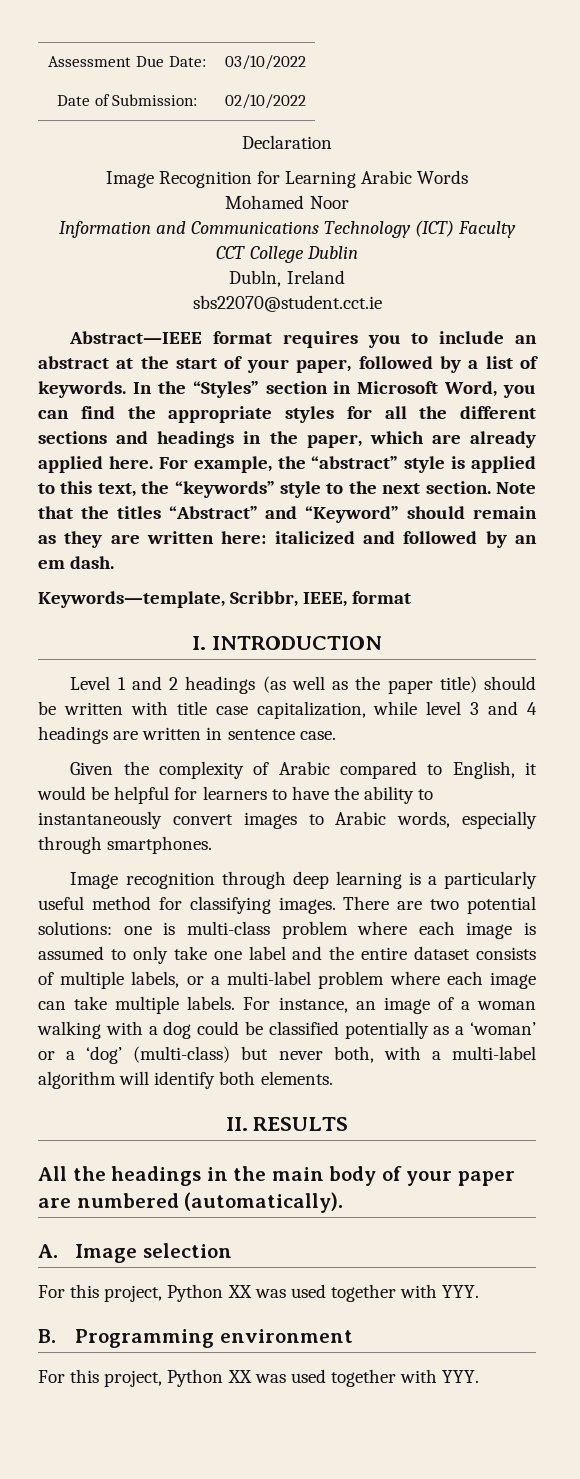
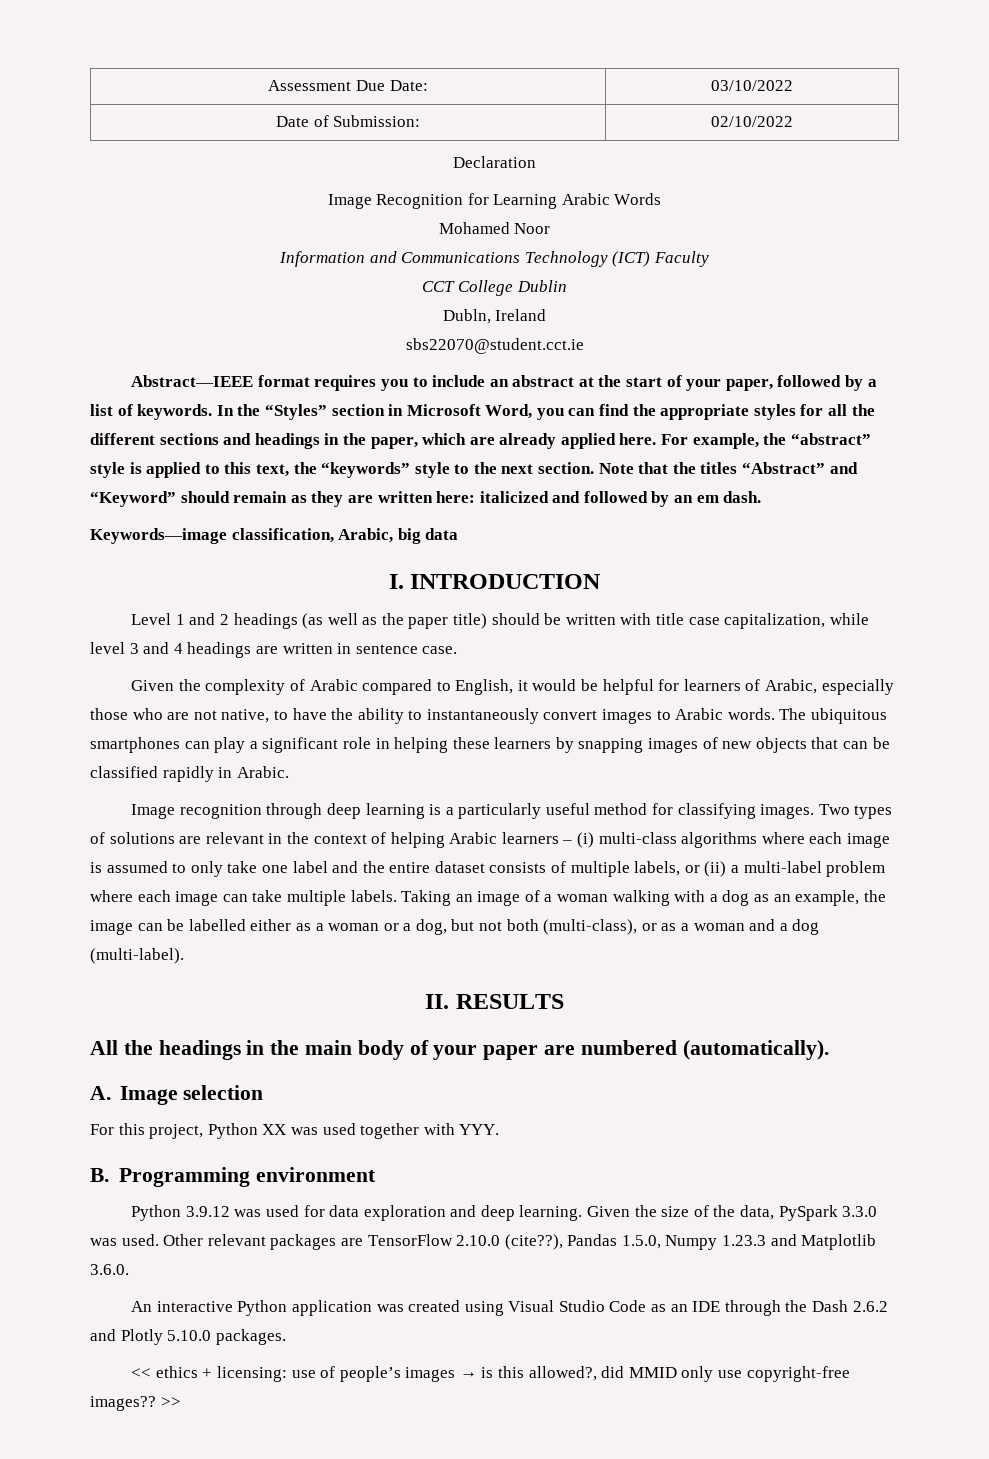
- Keywords—template, Scribbr, IEEE, format
+ Keywords—image classification, Arabic, big data
- Given the complexity of Arabic compared to English, it would be helpful for learners to have the ability to instantaneously convert images to Arabic words, especially through smartphones.
+ Given the complexity of Arabic compared to English, it would be helpful for learners of Arabic, especially those who are not native, to have the ability to instantaneously convert images to Arabic words. The ubiquitous smartphones can play a significant role in helping these learners by snapping images of new objects that can be classified rapidly in Arabic.
- There are two potential solutions: one is multi-class problem where each image is assumed to only take one label and the entire dataset consists of multiple labels, or a multi-label problem where each image can take multiple labels.
+ Two types of solutions are relevant in the context of helping Arabic learners – (i) multi-class algorithms where each image is assumed to only take one label and the entire dataset consists of multiple labels, or (ii) a multi-label problem where each image can take multiple labels.
- For instance, an image of a woman walking with a dog could be classified potentially as a ‘woman’ or a ‘dog’ (multi-class) but never both, with a multi-label algorithm will identify both elements.
+ Taking an image of a woman walking with a dog as an example, the image can be labelled either as a woman or a dog, but not both (multi-class), or as a woman and a dog (multi-label).
  B. Programming environment
- For this project, Python XX was used together with YYY.
+ Python 3.9.12 was used for data exploration and deep learning. Given the size of the data, PySpark 3.3.0 was used. Other relevant packages are TensorFlow 2.10.0 (cite??), Pandas 1.5.0, Numpy 1.23.3 and Matplotlib 3.6.0.
+ An interactive Python application was created using Visual Studio Code as an IDE through the Dash 2.6.2 and Plotly 5.10.0 packages.
+ << ethics + licensing: use of people’s images → is this allowed?, did MMID only use copyright-free images?? >>

